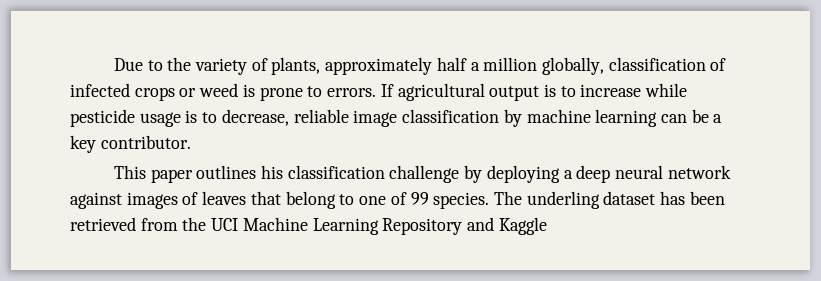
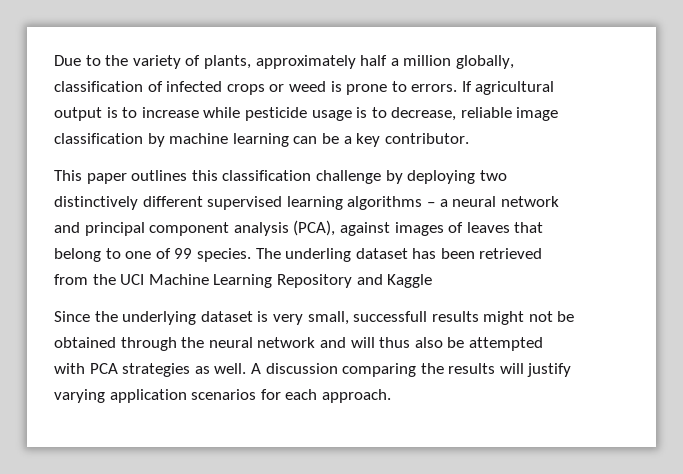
- This paper outlines his classification challenge by deploying a deep neural network against images of leaves that belong to one of 99 species.
+ This paper outlines this classification challenge by deploying two distinctively different supervised learning algorithms – a neural network and principal component analysis (PCA), against images of leaves that belong to one of 99 species.
+ Since the underlying dataset is very small, successfull results might not be obtained through the neural network and will thus also be attempted with PCA strategies as well. A discussion comparing the results will justify varying application scenarios for each approach.

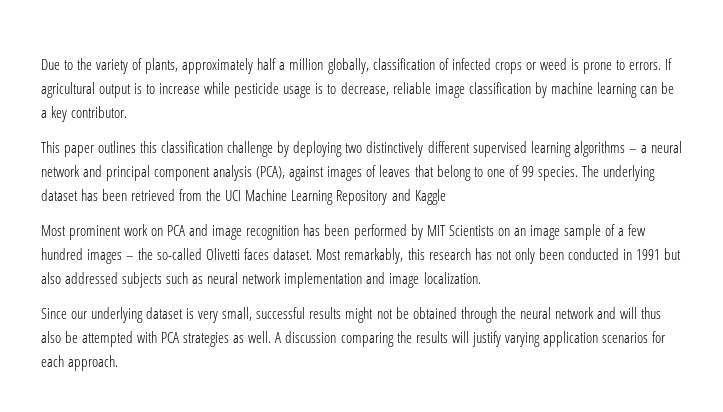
- The underling dataset has been retrieved from the UCI Machine Learning Repository and Kaggle
+ The underlying dataset has been retrieved from the UCI Machine Learning Repository and Kaggle
+ Most prominent work on PCA and image recognition has been performed by MIT Scientists on an image sample of a few hundred images – the so-called Olivetti faces dataset. Most remarkably, this research has not only been conducted in 1991 but also addressed subjects such as neural network implementation and image localization.
- Since the underlying dataset is very small, successfull results might not be obtained through the neural network and will thus also be attempted with PCA strategies as well.
+ Since our underlying dataset is very small, successful results might not be obtained through the neural network and will thus also be attempted with PCA strategies as well.

